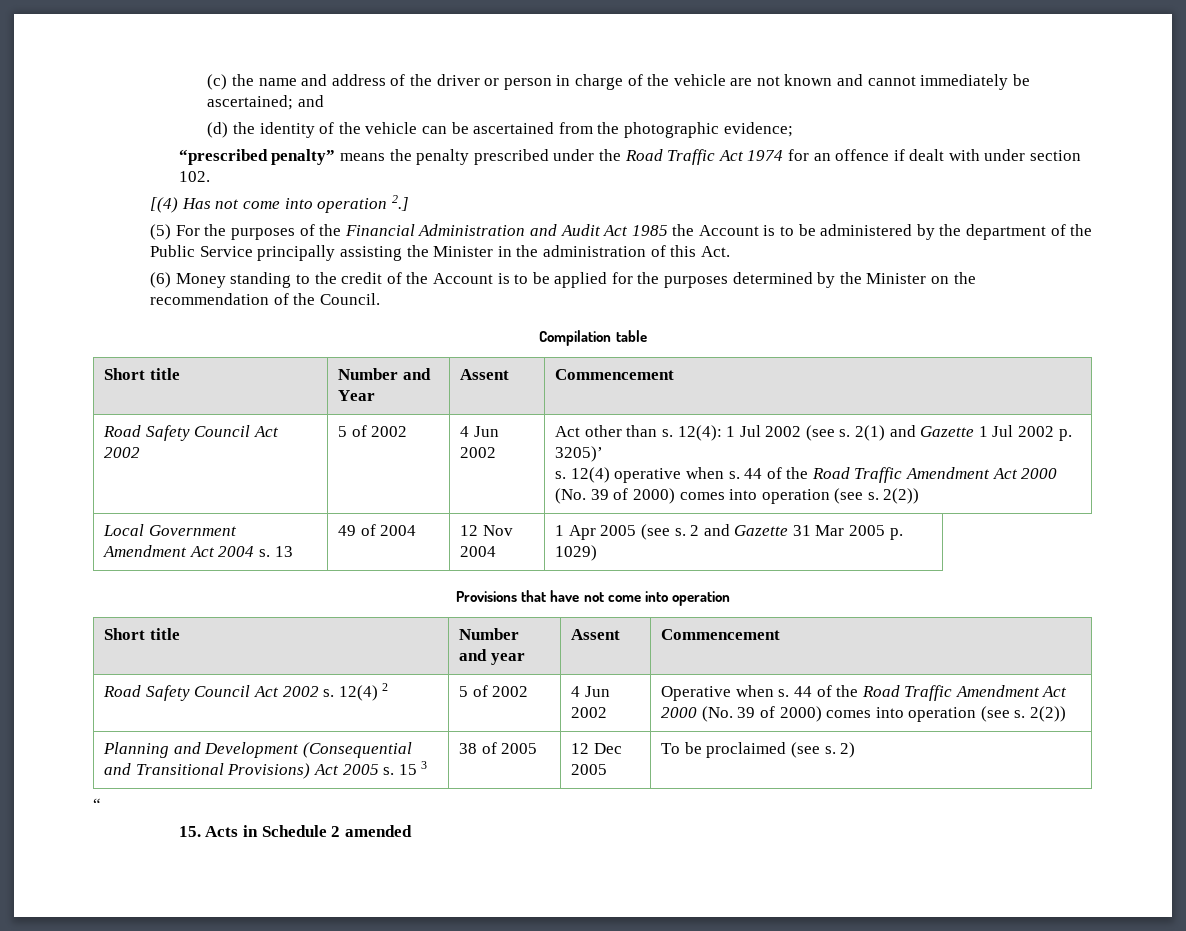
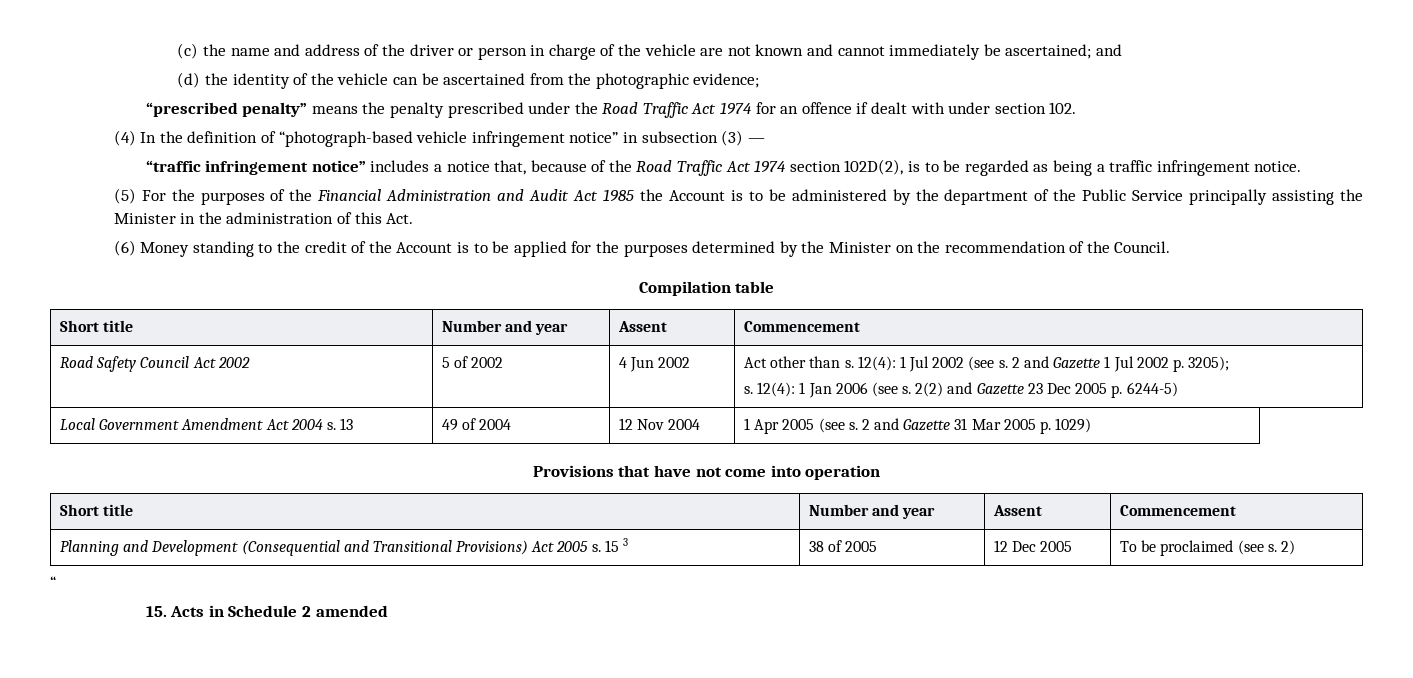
- [(4) Has not come into operation 2.]
+ (4) In the definition of “photograph-based vehicle infringement notice” in subsection (3) —
+ “traffic infringement notice” includes a notice that, because of the Road Traffic Act 1974 section 102D(2), is to be regarded as being a traffic infringement notice.
  Compilation table
- Short title | Number and Year | Assent | Commencement
+ Short title | Number and year | Assent | Commencement
- 2(1) and Gazette 1 Jul 2002 p. 3205)’
- s. 12(4) operative when s. 44 of the Road Traffic Amendment Act 2000 (No. 39 of 2000) comes into operation (see s. 2(2))
+ 2 and Gazette 1 Jul 2002 p. 3205);
+ s. 12(4): 1 Jan 2006 (see s. 2(2) and Gazette 23 Dec 2005 p. 6244-5)
- Road Safety Council Act 2002 s. 12(4) 2 | 5 of 2002 | 4 Jun 2002 | Operative when s. 44 of the Road Traffic Amendment Act 2000 (No. 39 of 2000) comes into operation (see s. 2(2))

